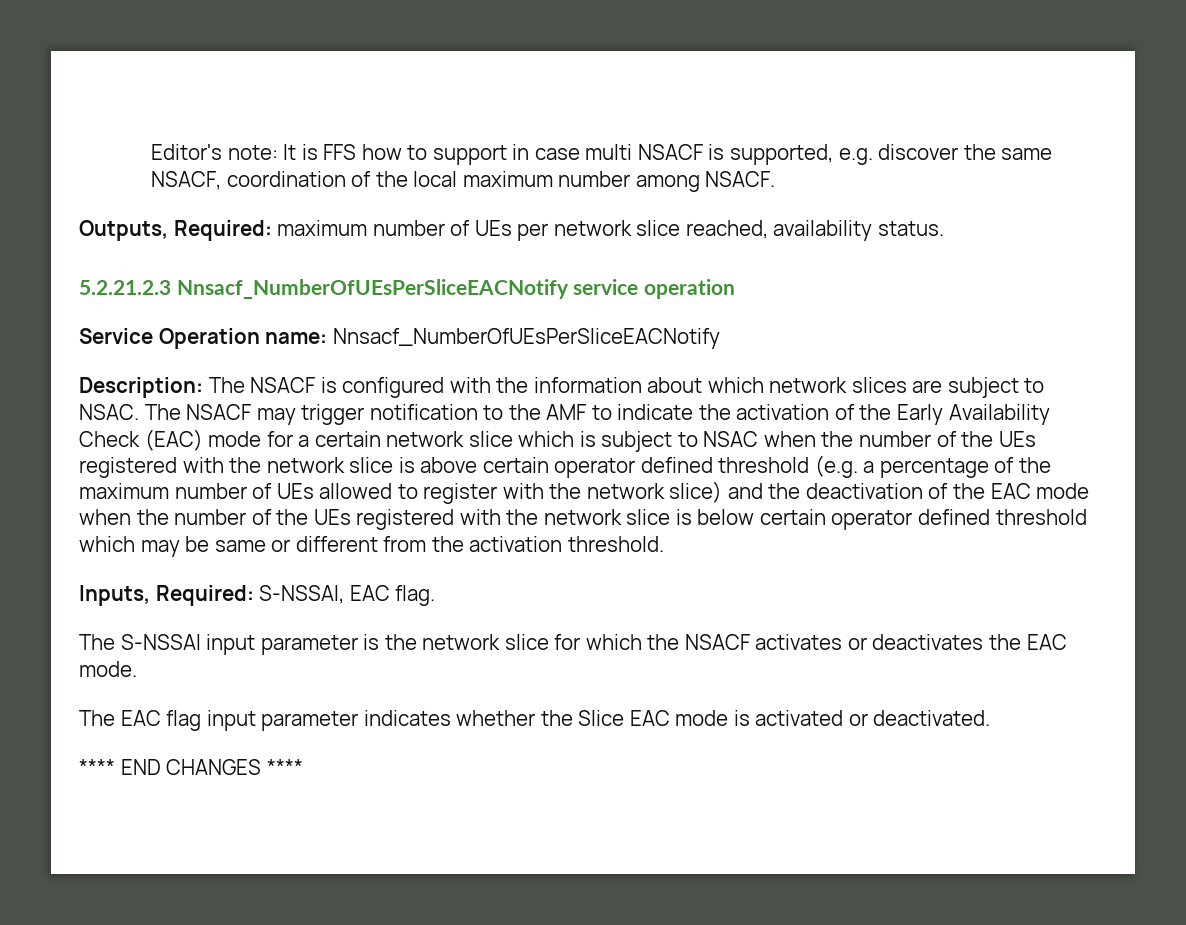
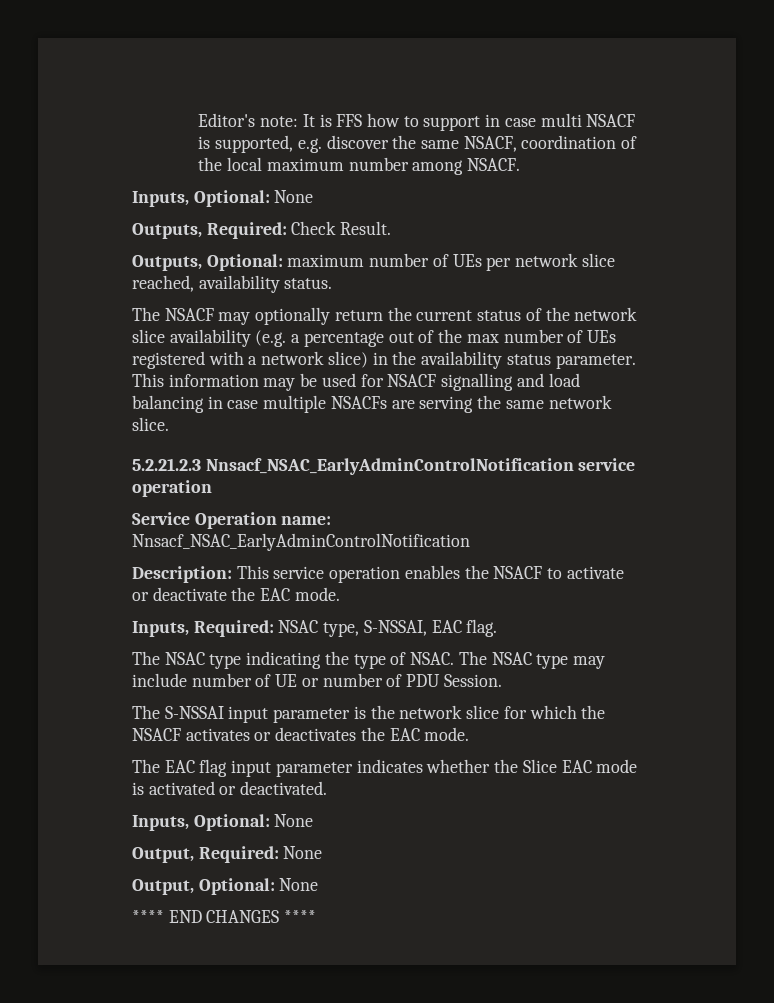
  Editor's note: It is FFS how to support in case multi NSACF is supported, e.g. discover the same NSACF, coordination of the local maximum number among NSACF.
+ Inputs, Optional: None
- Outputs, Required: maximum number of UEs per network slice reached, availability status.
+ Outputs, Required: Check Result.
+ Outputs, Optional: maximum number of UEs per network slice reached, availability status.
+ The NSACF may optionally return the current status of the network slice availability (e.g. a percentage out of the max number of UEs registered with a network slice) in the availability status parameter. This information may be used for NSACF signalling and load balancing in case multiple NSACFs are serving the same network slice.
- 5.2.21.2.3 Nnsacf_NumberOfUEsPerSliceEACNotify service operation
+ 5.2.21.2.3 Nnsacf_NSAC_EarlyAdminControlNotification service operation
- Service Operation name: Nnsacf_NumberOfUEsPerSliceEACNotify
+ Service Operation name: Nnsacf_NSAC_EarlyAdminControlNotification
- Description: The NSACF is configured with the information about which network slices are subject to NSAC. The NSACF may trigger notification to the AMF to indicate the activation of the Early Availability Check (EAC) mode for a certain network slice which is subject to NSAC when the number of the UEs registered with the network slice is above certain operator defined threshold (e.g. a percentage of the maximum number of UEs allowed to register with the network slice) and the deactivation of the EAC mode when the number of the UEs registered with the network slice is below certain operator defined threshold which may be same or different from the activation threshold.
+ Description: This service operation enables the NSACF to activate or deactivate the EAC mode.
- Inputs, Required: S-NSSAI, EAC flag.
+ Inputs, Required: NSAC type, S-NSSAI, EAC flag.
+ The NSAC type indicating the type of NSAC. The NSAC type may include number of UE or number of PDU Session.
  The EAC flag input parameter indicates whether the Slice EAC mode is activated or deactivated.
+ Inputs, Optional: None
+ Output, Required: None
+ Output, Optional: None

